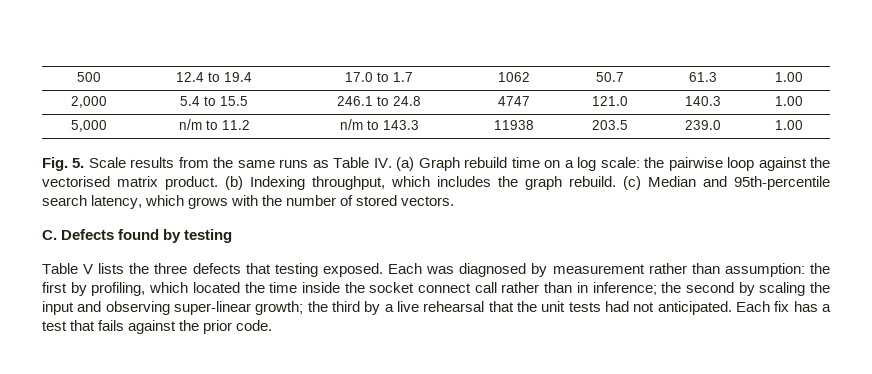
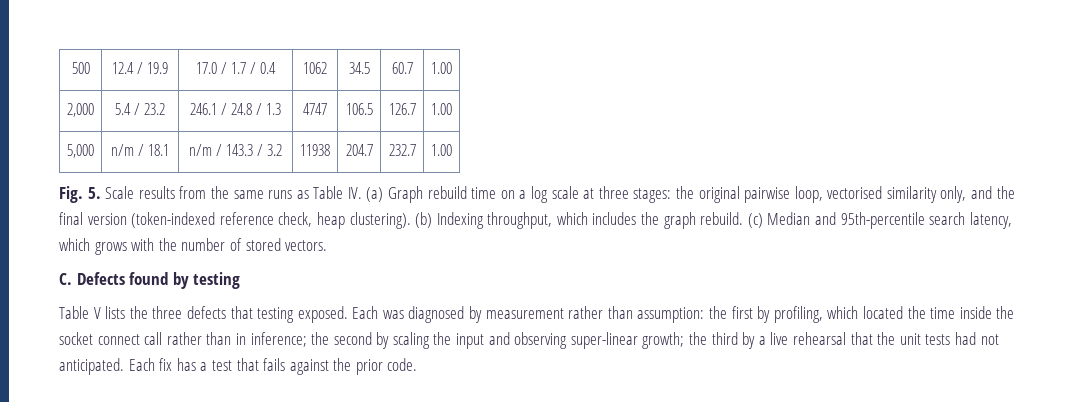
- 500 | 12.4 to 19.4 | 17.0 to 1.7 | 1062 | 50.7 | 61.3 | 1.00
+ 500 | 12.4 / 19.9 | 17.0 / 1.7 / 0.4 | 1062 | 34.5 | 60.7 | 1.00
- 2,000 | 5.4 to 15.5 | 246.1 to 24.8 | 4747 | 121.0 | 140.3 | 1.00
+ 2,000 | 5.4 / 23.2 | 246.1 / 24.8 / 1.3 | 4747 | 106.5 | 126.7 | 1.00
- 5,000 | n/m to 11.2 | n/m to 143.3 | 11938 | 203.5 | 239.0 | 1.00
+ 5,000 | n/m / 18.1 | n/m / 143.3 / 3.2 | 11938 | 204.7 | 232.7 | 1.00
- Fig. 5. Scale results from the same runs as Table IV. (a) Graph rebuild time on a log scale: the pairwise loop against the vectorised matrix product.
+ Fig. 5. Scale results from the same runs as Table IV. (a) Graph rebuild time on a log scale at three stages: the original pairwise loop, vectorised similarity only, and the final version (token-indexed reference check, heap clustering).

